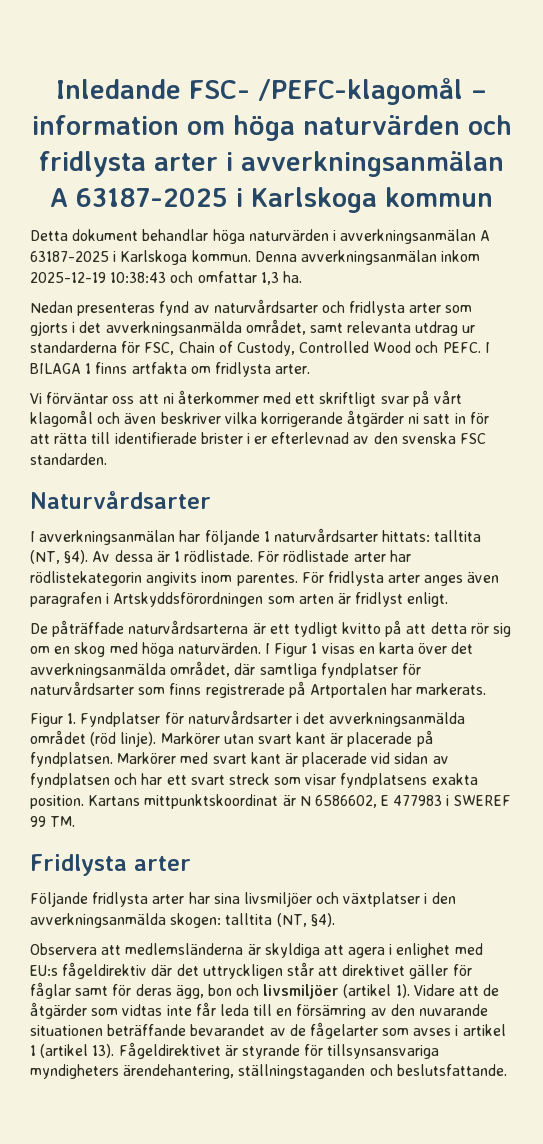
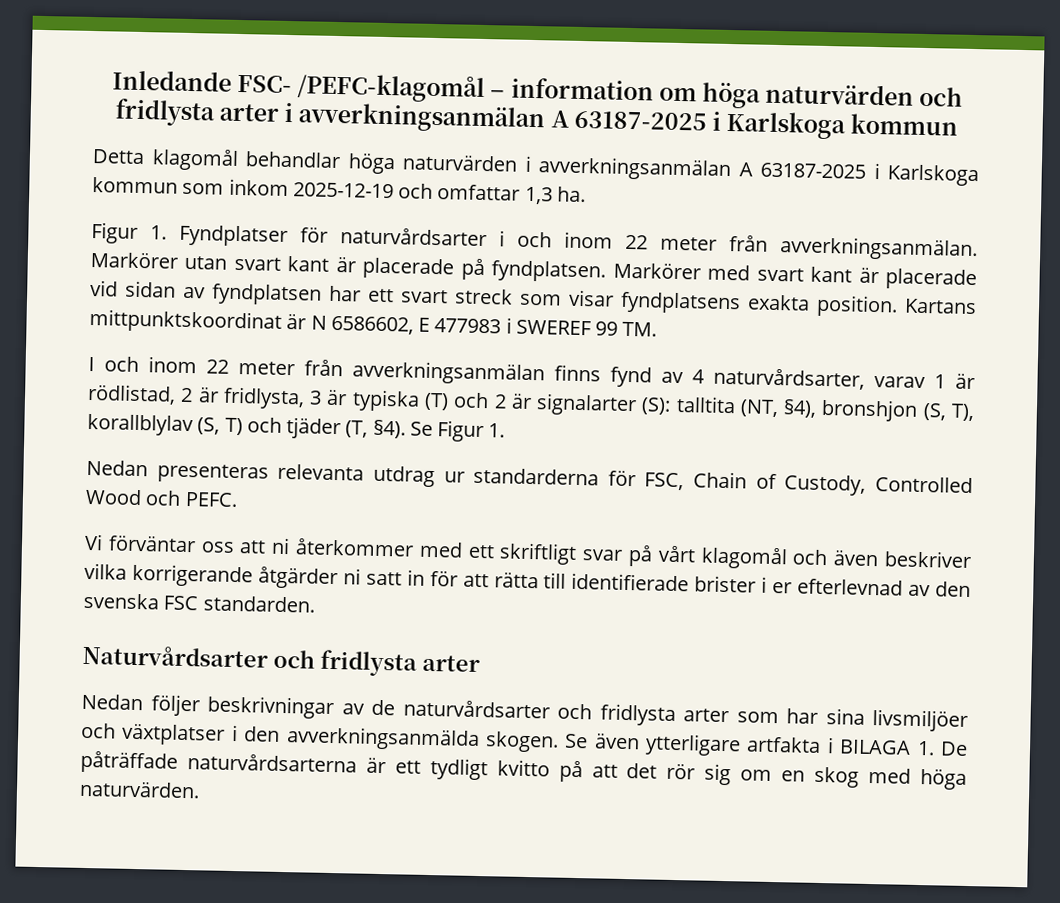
- Detta dokument behandlar höga naturvärden i avverkningsanmälan A 63187-2025 i Karlskoga kommun. Denna avverkningsanmälan inkom 2025-12-19 10:38:43 och omfattar 1,3 ha.
+ Detta klagomål behandlar höga naturvärden i avverkningsanmälan A 63187-2025 i Karlskoga kommun som inkom 2025-12-19 och omfattar 1,3 ha.
- Nedan presenteras fynd av naturvårdsarter och fridlysta arter som gjorts i det avverkningsanmälda området, samt relevanta utdrag ur standarderna för FSC, Chain of Custody, Controlled Wood och PEFC. I BILAGA 1 finns artfakta om fridlysta arter.
+ Figur 1. Fyndplatser för naturvårdsarter i och inom 22 meter från avverkningsanmälan. Markörer utan svart kant är placerade på fyndplatsen. Markörer med svart kant är placerade vid sidan av fyndplatsen har ett svart streck som visar fyndplatsens exakta position. Kartans mittpunktskoordinat är N 6586602, E 477983 i SWEREF 99 TM.
+ I och inom 22 meter från avverkningsanmälan finns fynd av 4 naturvårdsarter, varav 1 är rödlistad, 2 är fridlysta, 3 är typiska (T) och 2 är signalarter (S): talltita (NT, §4), bronshjon (S, T), korallblylav (S, T) och tjäder (T, §4). Se Figur 1.
+ Nedan presenteras relevanta utdrag ur standarderna för FSC, Chain of Custody, Controlled Wood och PEFC.
- Naturvårdsarter
- I avverkningsanmälan har följande 1 naturvårdsarter hittats: talltita (NT, §4). Av dessa är 1 rödlistade. För rödlistade arter har rödlistekategorin angivits inom parentes. För fridlysta arter anges även paragrafen i Artskyddsförordningen som arten är fridlyst enligt.
- De påträffade naturvårdsarterna är ett tydligt kvitto på att detta rör sig om en skog med höga naturvärden. I Figur 1 visas en karta över det avverkningsanmälda området, där samtliga fyndplatser för naturvårdsarter som finns registrerade på Artportalen har markerats.
- Figur 1. Fyndplatser för naturvårdsarter i det avverkningsanmälda området (röd linje). Markörer utan svart kant är placerade på fyndplatsen. Markörer med svart kant är placerade vid sidan av fyndplatsen och har ett svart streck som visar fyndplatsens exakta position. Kartans mittpunktskoordinat är N 6586602, E 477983 i SWEREF 99 TM.
- Fridlysta arter
- Följande fridlysta arter har sina livsmiljöer och växtplatser i den avverkningsanmälda skogen: talltita (NT, §4).
- Observera att medlemsländerna är skyldiga att agera i enlighet med EU:s fågeldirektiv där det uttryckligen står att direktivet gäller för fåglar samt för deras ägg, bon och livsmiljöer (artikel 1). Vidare att de åtgärder som vidtas inte får leda till en försämring av den nuvarande situationen beträffande bevarandet av de fågelarter som avses i artikel 1 (artikel 13). Fågeldirektivet är styrande för tillsynsansvariga myndigheters ärendehantering, ställningstaganden och beslutsfattande.
+ Naturvårdsarter och fridlysta arter
+ Nedan följer beskrivningar av de naturvårdsarter och fridlysta arter som har sina livsmiljöer och växtplatser i den avverkningsanmälda skogen. Se även ytterligare artfakta i BILAGA 1. De påträffade naturvårdsarterna är ett tydligt kvitto på att det rör sig om en skog med höga naturvärden.

